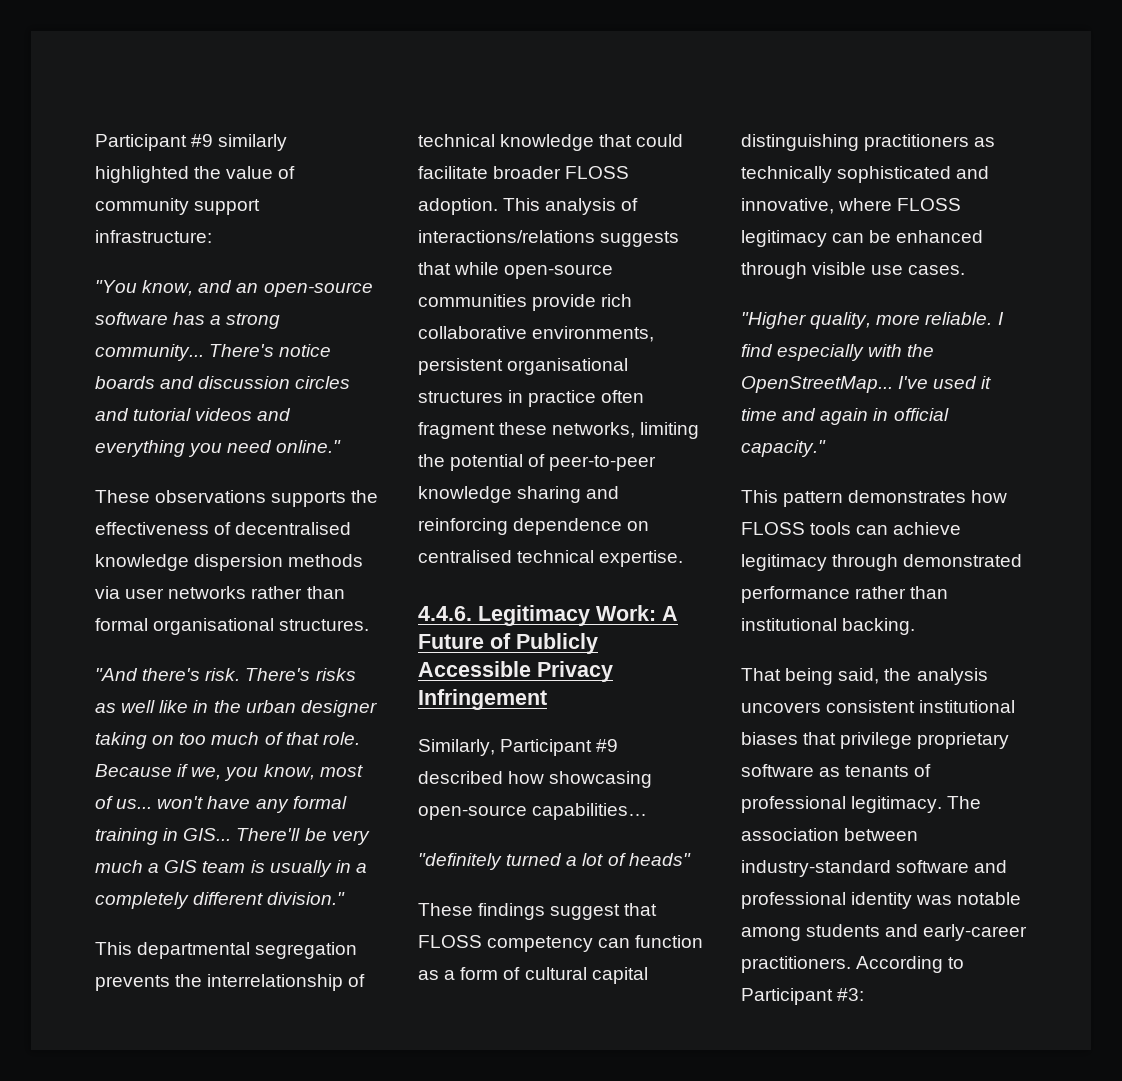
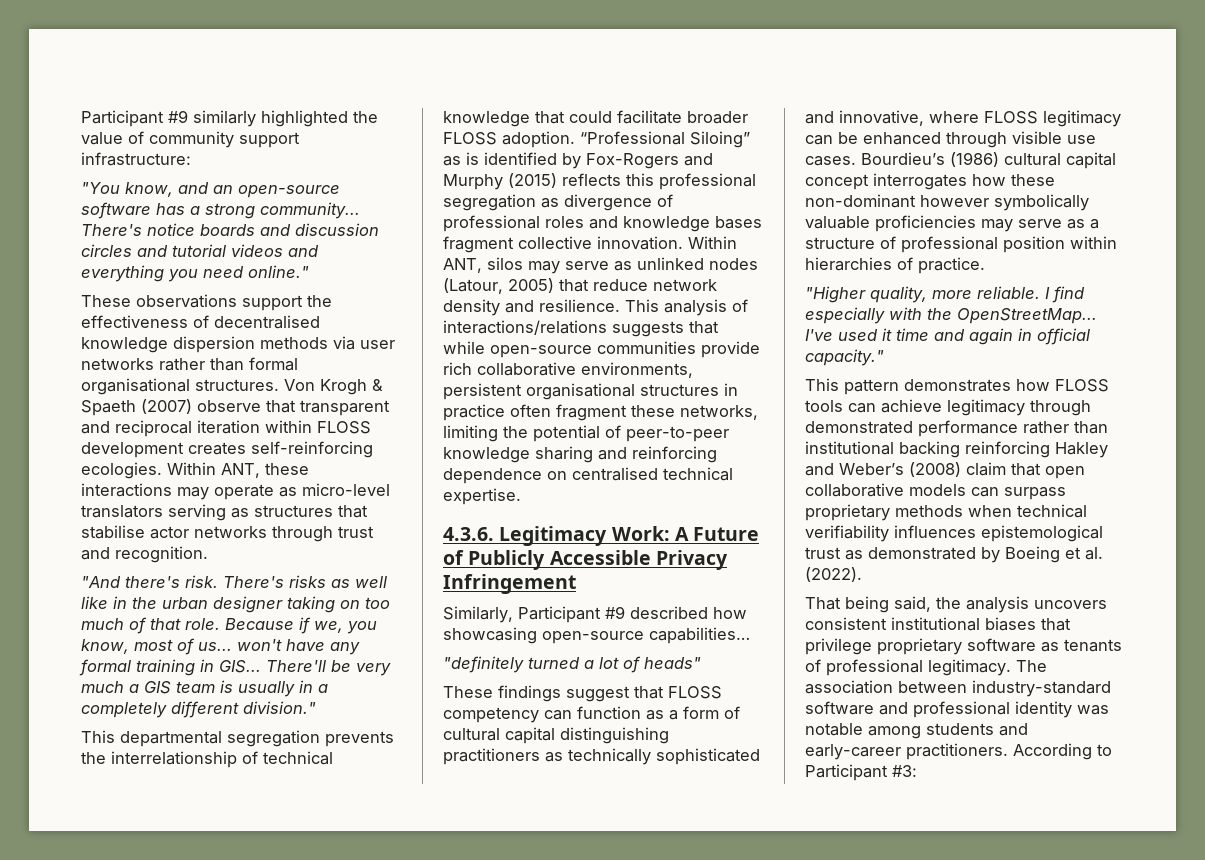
- These observations supports the effectiveness of decentralised knowledge dispersion methods via user networks rather than formal organisational structures.
+ These observations support the effectiveness of decentralised knowledge dispersion methods via user networks rather than formal organisational structures. Von Krogh & Spaeth (2007) observe that transparent and reciprocal iteration within FLOSS development creates self-reinforcing ecologies. Within ANT, these interactions may operate as micro-level translators serving as structures that stabilise actor networks through trust and recognition.
+ “Professional Siloing” as is identified by Fox-Rogers and Murphy (2015) reflects this professional segregation as divergence of professional roles and knowledge bases fragment collective innovation. Within ANT, silos may serve as unlinked nodes (Latour, 2005) that reduce network density and resilience.
- 4.4.6. Legitimacy Work: A Future of Publicly Accessible Privacy Infringement
+ 4.3.6. Legitimacy Work: A Future of Publicly Accessible Privacy Infringement
+ Bourdieu’s (1986) cultural capital concept interrogates how these non-dominant however symbolically valuable proficiencies may serve as a structure of professional position within hierarchies of practice.
- This pattern demonstrates how FLOSS tools can achieve legitimacy through demonstrated performance rather than institutional backing.
+ This pattern demonstrates how FLOSS tools can achieve legitimacy through demonstrated performance rather than institutional backing reinforcing Hakley and Weber’s (2008) claim that open collaborative models can surpass proprietary methods when technical verifiability influences epistemological trust as demonstrated by Boeing et al. (2022).

